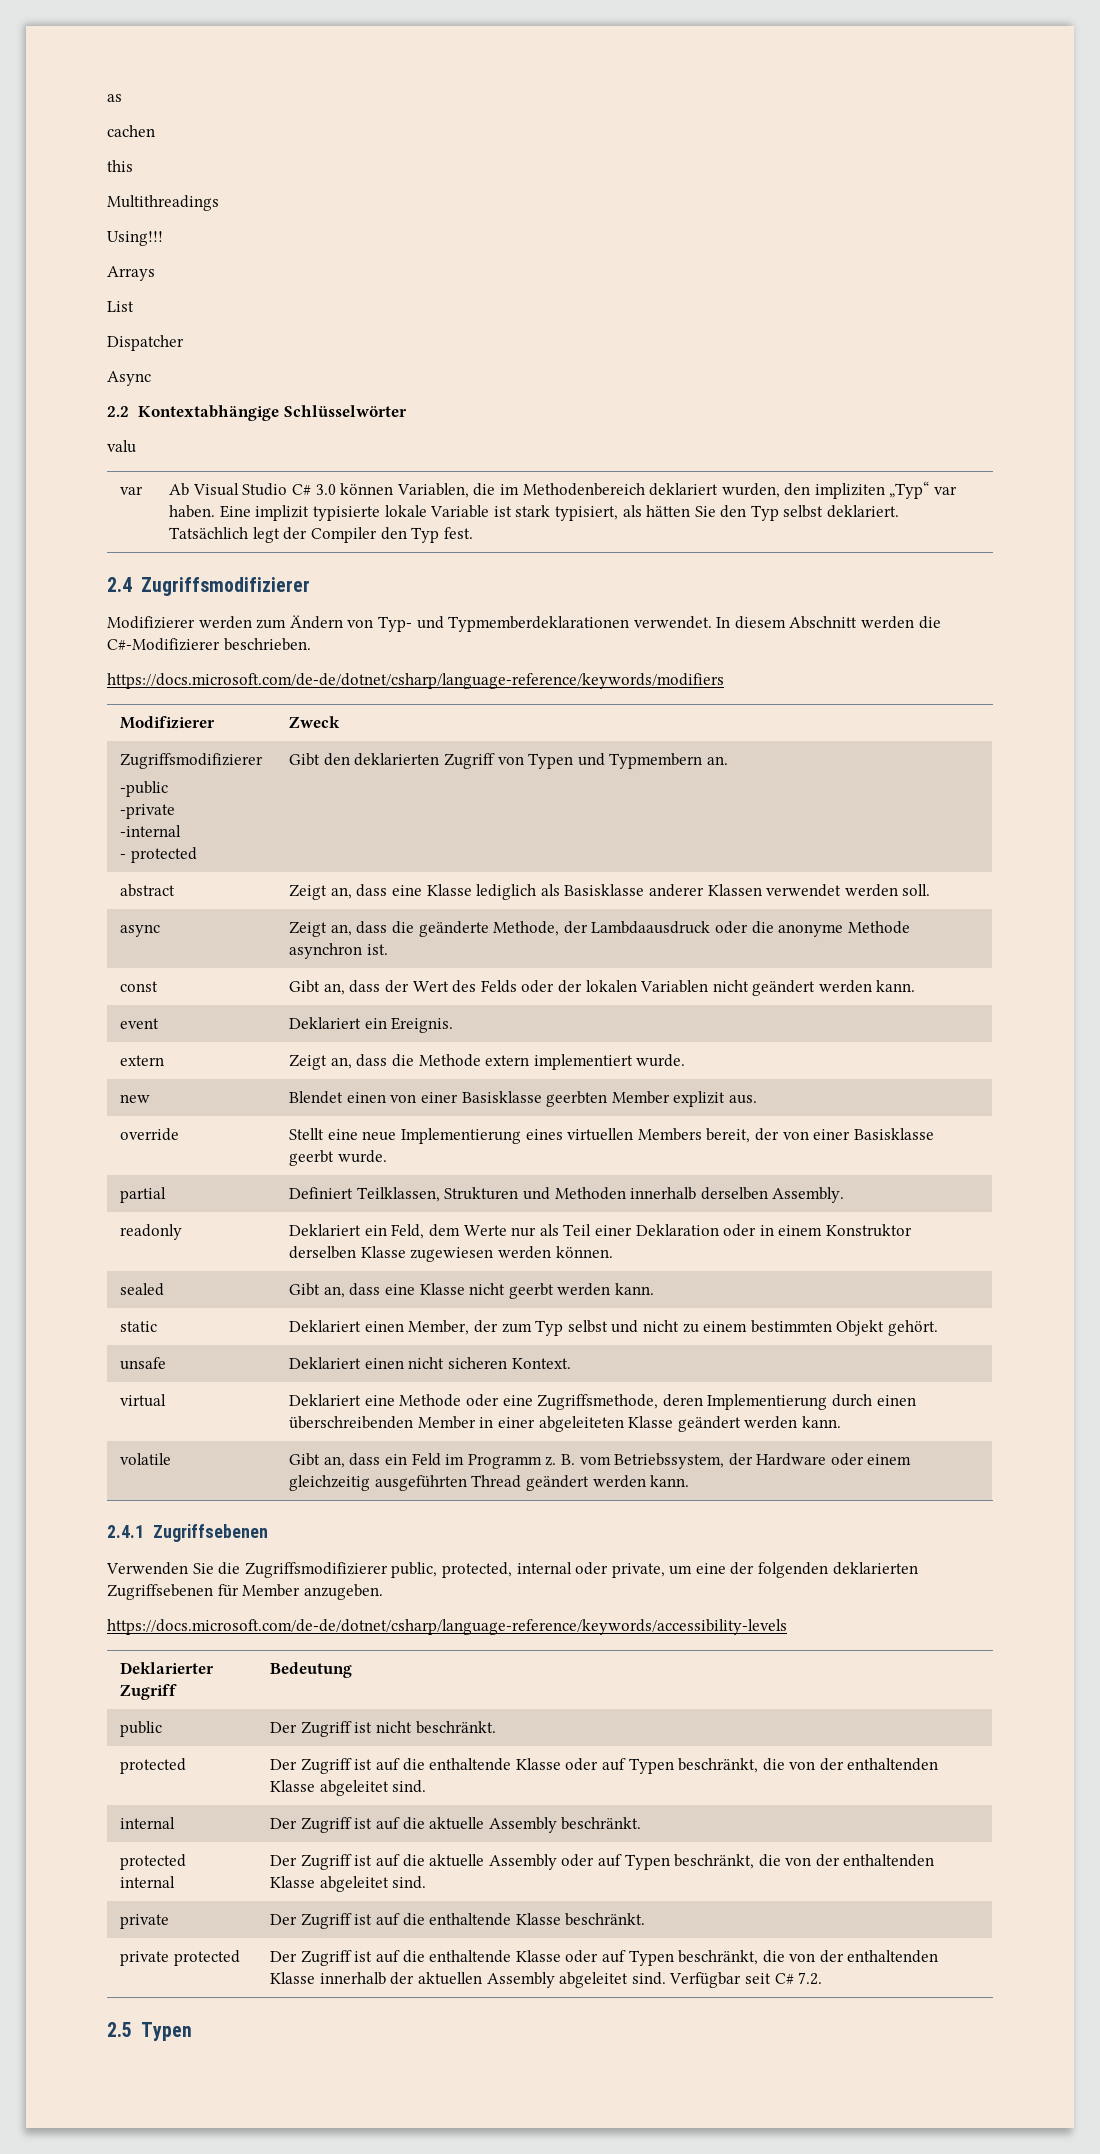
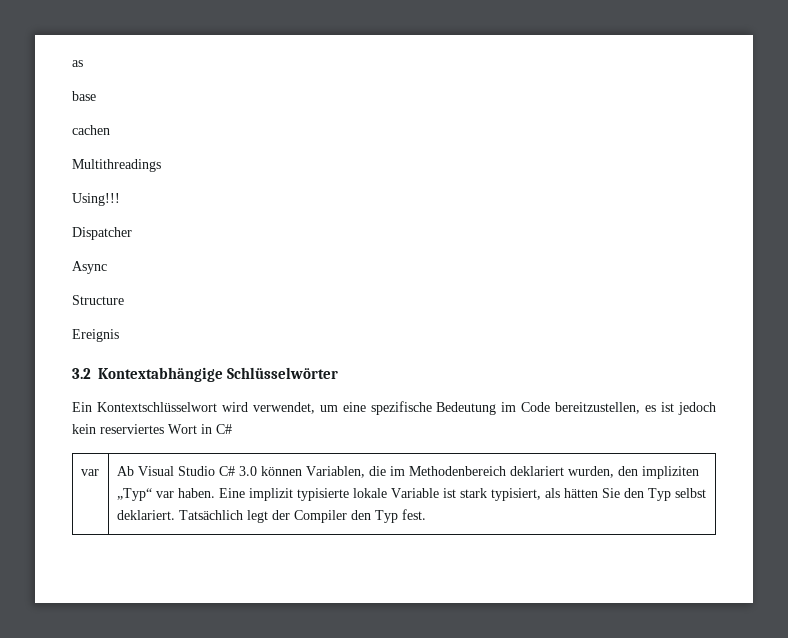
+ base
- this
- Arrays
- List
- 2.2 Kontextabhängige Schlüsselwörter
+ Structure
+ Ereignis
+ 3.2 Kontextabhängige Schlüsselwörter
- valu
+ Ein Kontextschlüsselwort wird verwendet, um eine spezifische Bedeutung im Code bereitzustellen, es ist jedoch kein reserviertes Wort in C#
- 2.4 Zugriffsmodifizierer
- Modifizierer werden zum Ändern von Typ- und Typmemberdeklarationen verwendet. In diesem Abschnitt werden die C#-Modifizierer beschrieben.
- https://docs.microsoft.com/de-de/dotnet/csharp/language-reference/keywords/modifiers
- Modifizierer | Zweck
- Zugriffsmodifizierer
- -public
- -private
- -internal
- - protected | Gibt den deklarierten Zugriff von Typen und Typmembern an.
- abstract | Zeigt an, dass eine Klasse lediglich als Basisklasse anderer Klassen verwendet werden soll.
- async | Zeigt an, dass die geänderte Methode, der Lambdaausdruck oder die anonyme Methode asynchron ist.
- const | Gibt an, dass der Wert des Felds oder der lokalen Variablen nicht geändert werden kann.
- event | Deklariert ein Ereignis.
- extern | Zeigt an, dass die Methode extern implementiert wurde.
- new | Blendet einen von einer Basisklasse geerbten Member explizit aus.
- override | Stellt eine neue Implementierung eines virtuellen Members bereit, der von einer Basisklasse geerbt wurde.
- partial | Definiert Teilklassen, Strukturen und Methoden innerhalb derselben Assembly.
- readonly | Deklariert ein Feld, dem Werte nur als Teil einer Deklaration oder in einem Konstruktor derselben Klasse zugewiesen werden können.
- sealed | Gibt an, dass eine Klasse nicht geerbt werden kann.
- static | Deklariert einen Member, der zum Typ selbst und nicht zu einem bestimmten Objekt gehört.
- unsafe | Deklariert einen nicht sicheren Kontext.
- virtual | Deklariert eine Methode oder eine Zugriffsmethode, deren Implementierung durch einen überschreibenden Member in einer abgeleiteten Klasse geändert werden kann.
- volatile | Gibt an, dass ein Feld im Programm z. B. vom Betriebssystem, der Hardware oder einem gleichzeitig ausgeführten Thread geändert werden kann.
- 2.4.1 Zugriffsebenen
- Verwenden Sie die Zugriffsmodifizierer public, protected, internal oder private, um eine der folgenden deklarierten Zugriffsebenen für Member anzugeben.
- https://docs.microsoft.com/de-de/dotnet/csharp/language-reference/keywords/accessibility-levels
- Deklarierter Zugriff | Bedeutung
- public | Der Zugriff ist nicht beschränkt.
- protected | Der Zugriff ist auf die enthaltende Klasse oder auf Typen beschränkt, die von der enthaltenden Klasse abgeleitet sind.
- internal | Der Zugriff ist auf die aktuelle Assembly beschränkt.
- protected internal | Der Zugriff ist auf die aktuelle Assembly oder auf Typen beschränkt, die von der enthaltenden Klasse abgeleitet sind.
- private | Der Zugriff ist auf die enthaltende Klasse beschränkt.
- private protected | Der Zugriff ist auf die enthaltende Klasse oder auf Typen beschränkt, die von der enthaltenden Klasse innerhalb der aktuellen Assembly abgeleitet sind. Verfügbar seit C# 7.2.
- 2.5 Typen

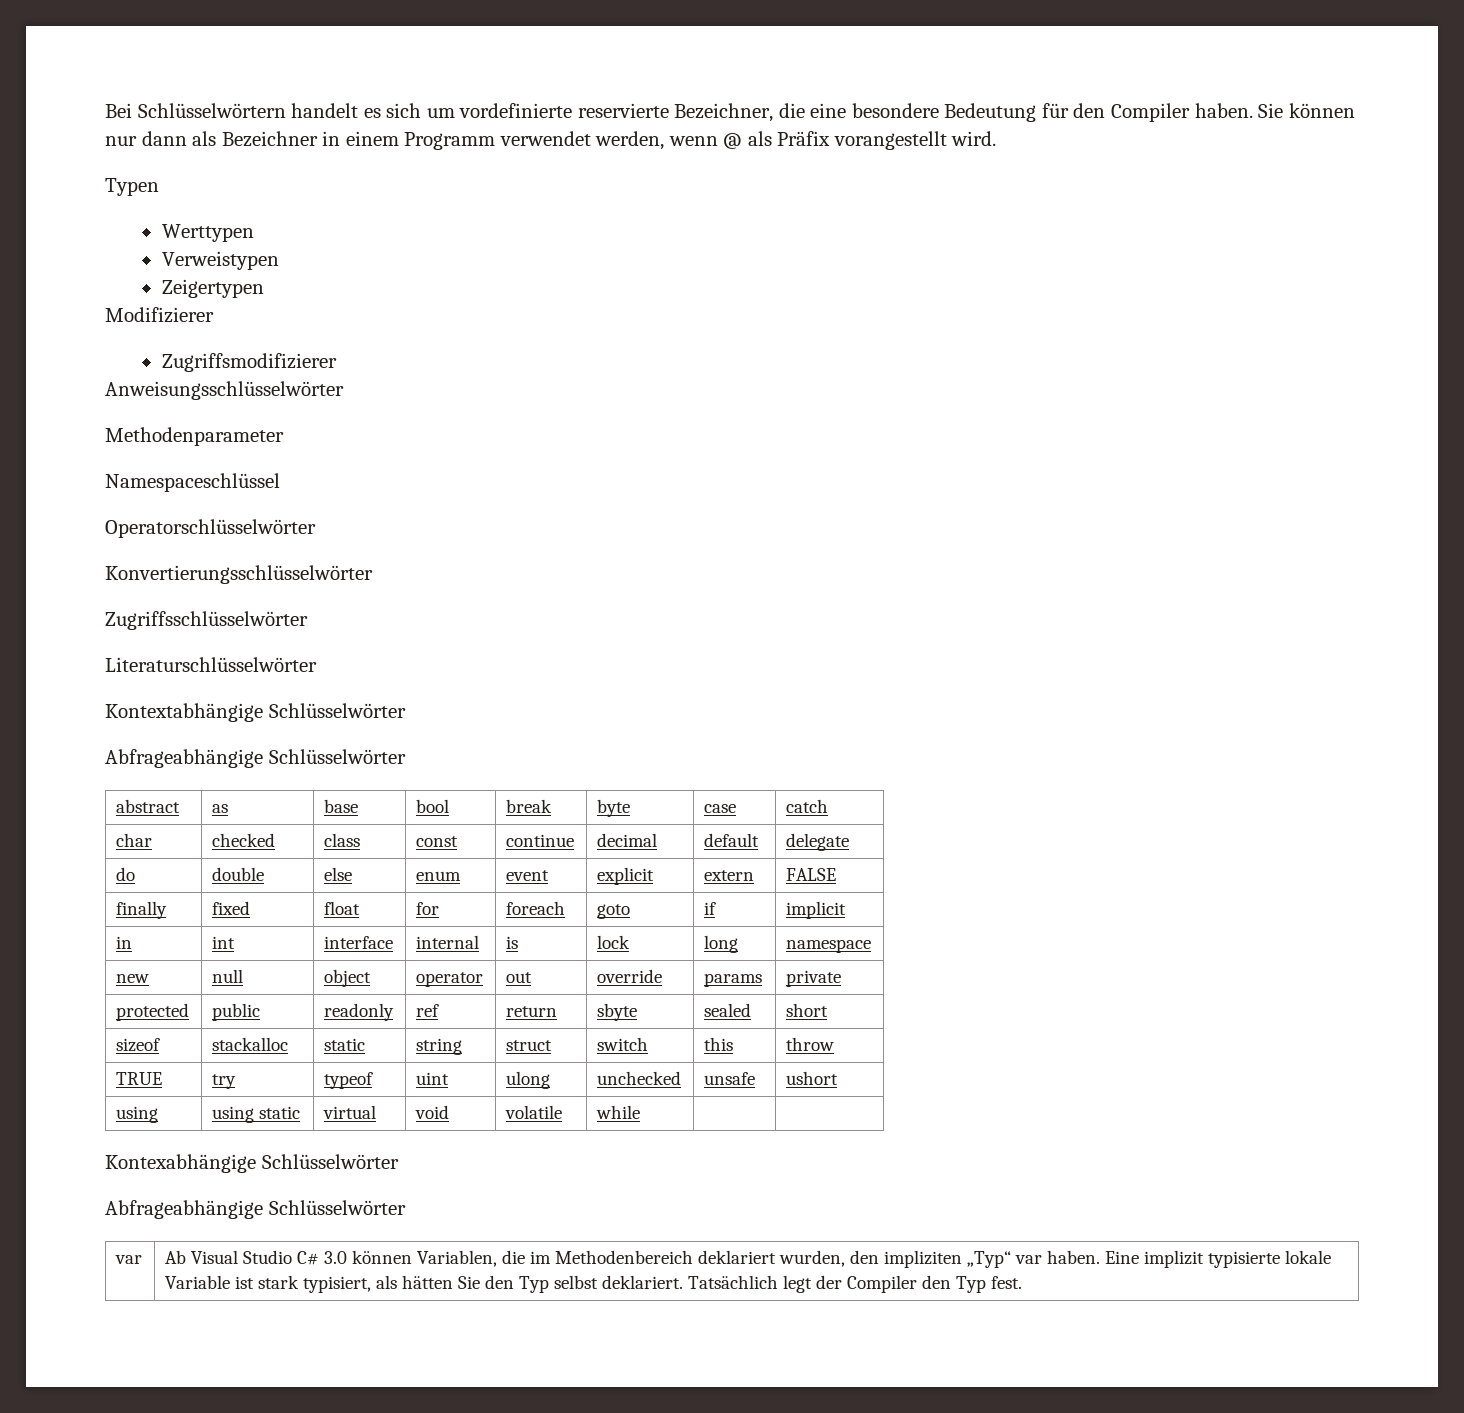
- as
- base
- cachen
- Multithreadings
- Using!!!
- Dispatcher
- Async
- Structure
- Ereignis
- 3.2 Kontextabhängige Schlüsselwörter
- Ein Kontextschlüsselwort wird verwendet, um eine spezifische Bedeutung im Code bereitzustellen, es ist jedoch kein reserviertes Wort in C#
+ Bei Schlüsselwörtern handelt es sich um vordefinierte reservierte Bezeichner, die eine besondere Bedeutung für den Compiler haben. Sie können nur dann als Bezeichner in einem Programm verwendet werden, wenn @ als Präfix vorangestellt wird.
+ Typen
+ Werttypen
+ Verweistypen
+ Zeigertypen
+ Modifizierer
+ Zugriffsmodifizierer
+ Anweisungsschlüsselwörter
+ Methodenparameter
+ Namespaceschlüssel
+ Operatorschlüsselwörter
+ Konvertierungsschlüsselwörter
+ Zugriffsschlüsselwörter
+ Literaturschlüsselwörter
+ Kontextabhängige Schlüsselwörter
+ Abfrageabhängige Schlüsselwörter
+ abstract | as | base | bool | break | byte | case | catch
+ char | checked | class | const | continue | decimal | default | delegate
+ do | double | else | enum | event | explicit | extern | FALSE
+ finally | fixed | float | for | foreach | goto | if | implicit
+ in | int | interface | internal | is | lock | long | namespace
+ new | null | object | operator | out | override | params | private
+ protected | public | readonly | ref | return | sbyte | sealed | short
+ sizeof | stackalloc | static | string | struct | switch | this | throw
+ TRUE | try | typeof | uint | ulong | unchecked | unsafe | ushort
+ using | using static | virtual | void | volatile | while | |
+ Kontexabhängige Schlüsselwörter
+ Abfrageabhängige Schlüsselwörter

